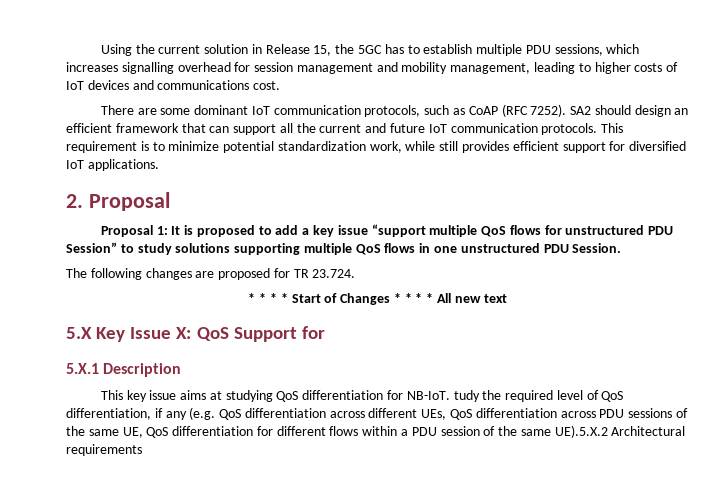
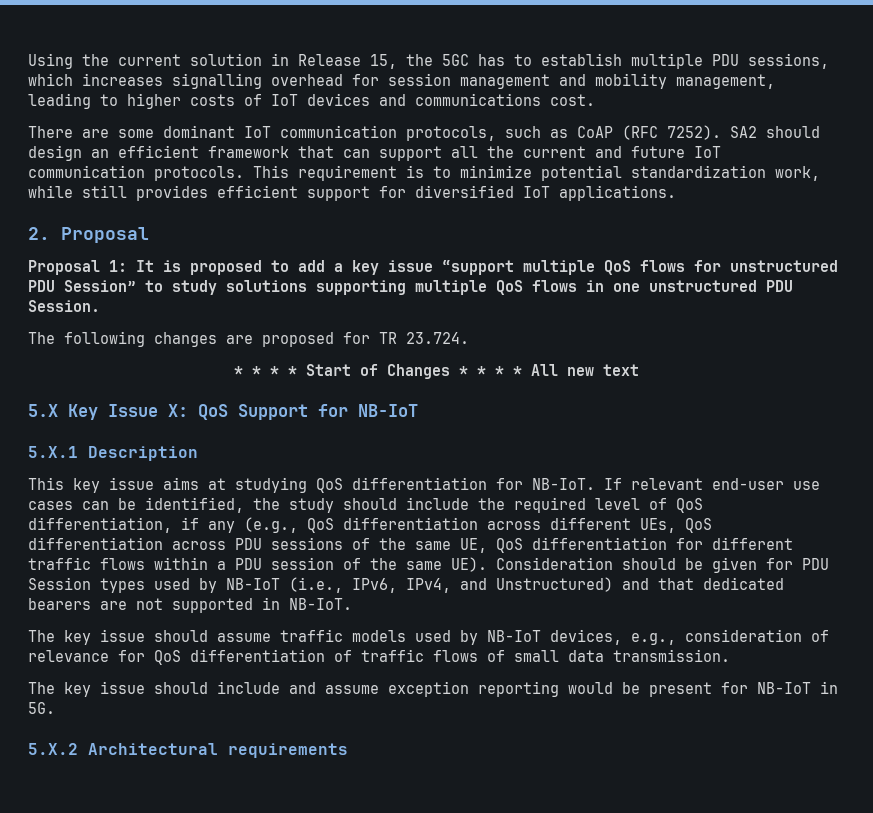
- 5.X Key Issue X: QoS Support for
+ 5.X Key Issue X: QoS Support for NB-IoT
- This key issue aims at studying QoS differentiation for NB-IoT. tudy the required level of QoS differentiation, if any (e.g. QoS differentiation across different UEs, QoS differentiation across PDU sessions of the same UE, QoS differentiation for different flows within a PDU session of the same UE).5.X.2 Architectural requirements
+ This key issue aims at studying QoS differentiation for NB-IoT. If relevant end-user use cases can be identified, the study should include the required level of QoS differentiation, if any (e.g., QoS differentiation across different UEs, QoS differentiation across PDU sessions of the same UE, QoS differentiation for different traffic flows within a PDU session of the same UE). Consideration should be given for PDU Session types used by NB-IoT (i.e., IPv6, IPv4, and Unstructured) and that dedicated bearers are not supported in NB-IoT.
+ The key issue should assume traffic models used by NB-IoT devices, e.g., consideration of relevance for QoS differentiation of traffic flows of small data transmission.
+ The key issue should include and assume exception reporting would be present for NB-IoT in 5G.
+ 5.X.2 Architectural requirements

